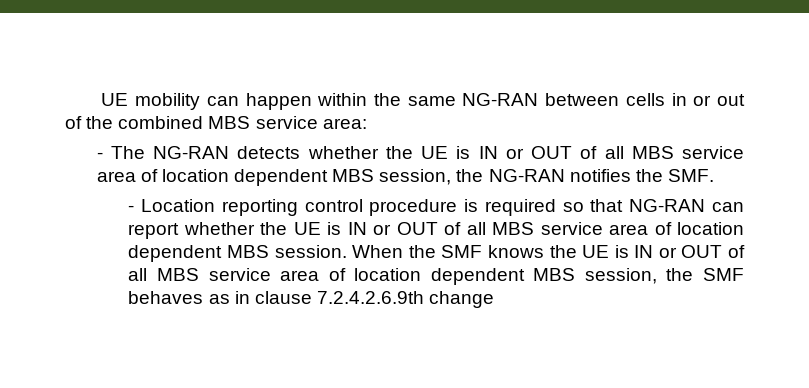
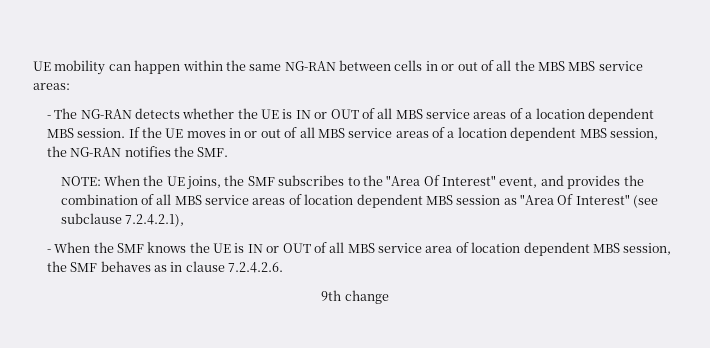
- UE mobility can happen within the same NG-RAN between cells in or out of the combined MBS service area:
+ UE mobility can happen within the same NG-RAN between cells in or out of all the MBS MBS service areas:
- - The NG-RAN detects whether the UE is IN or OUT of all MBS service area of location dependent MBS session, the NG-RAN notifies the SMF.
+ - The NG-RAN detects whether the UE is IN or OUT of all MBS service areas of a location dependent MBS session. If the UE moves in or out of all MBS service areas of a location dependent MBS session, the NG-RAN notifies the SMF.
- - Location reporting control procedure is required so that NG-RAN can report whether the UE is IN or OUT of all MBS service area of location dependent MBS session. When the SMF knows the UE is IN or OUT of all MBS service area of location dependent MBS session, the SMF behaves as in clause 7.2.4.2.6.9th change
+ NOTE: When the UE joins, the SMF subscribes to the "Area Of Interest" event, and provides the combination of all MBS service areas of location dependent MBS session as "Area Of Interest" (see subclause 7.2.4.2.1),
+ - When the SMF knows the UE is IN or OUT of all MBS service area of location dependent MBS session, the SMF behaves as in clause 7.2.4.2.6.
+ 9th change

